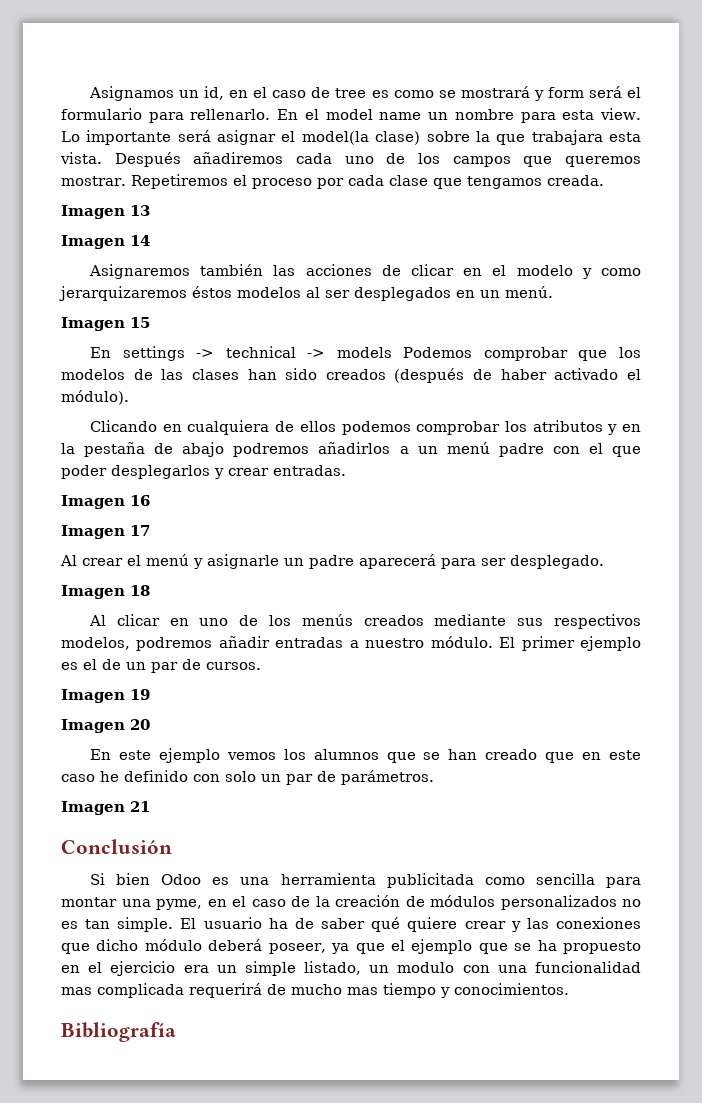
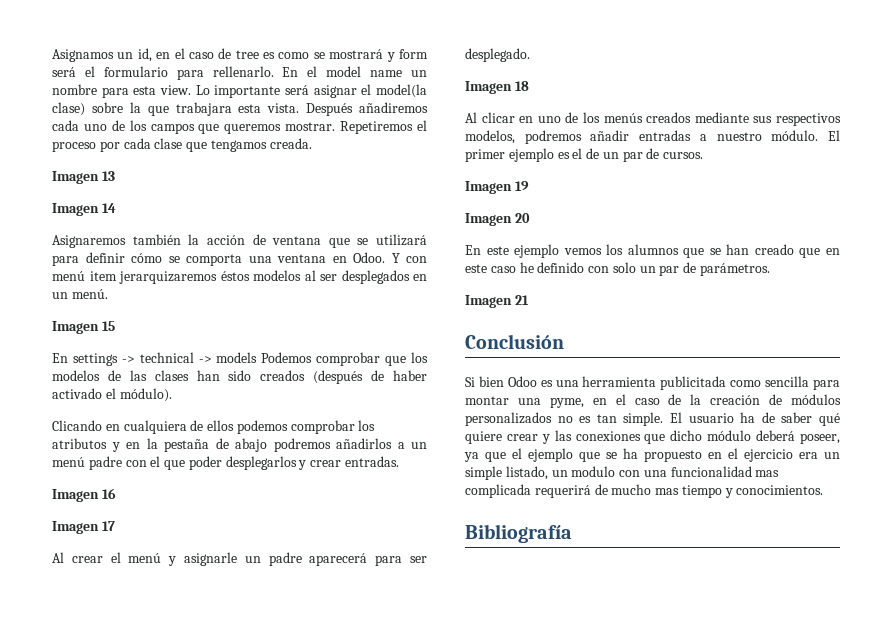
- Asignaremos también las acciones de clicar en el modelo y como jerarquizaremos éstos modelos al ser desplegados en un menú.
+ Asignaremos también la acción de ventana que se utilizará para definir cómo se comporta una ventana en Odoo. Y con menú item jerarquizaremos éstos modelos al ser desplegados en un menú.

